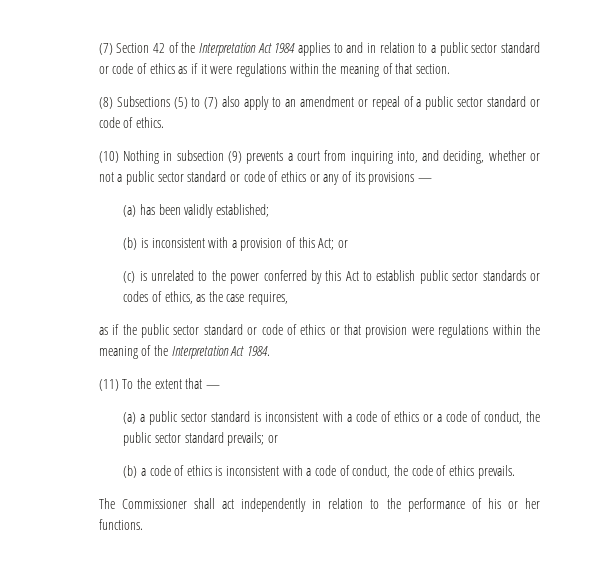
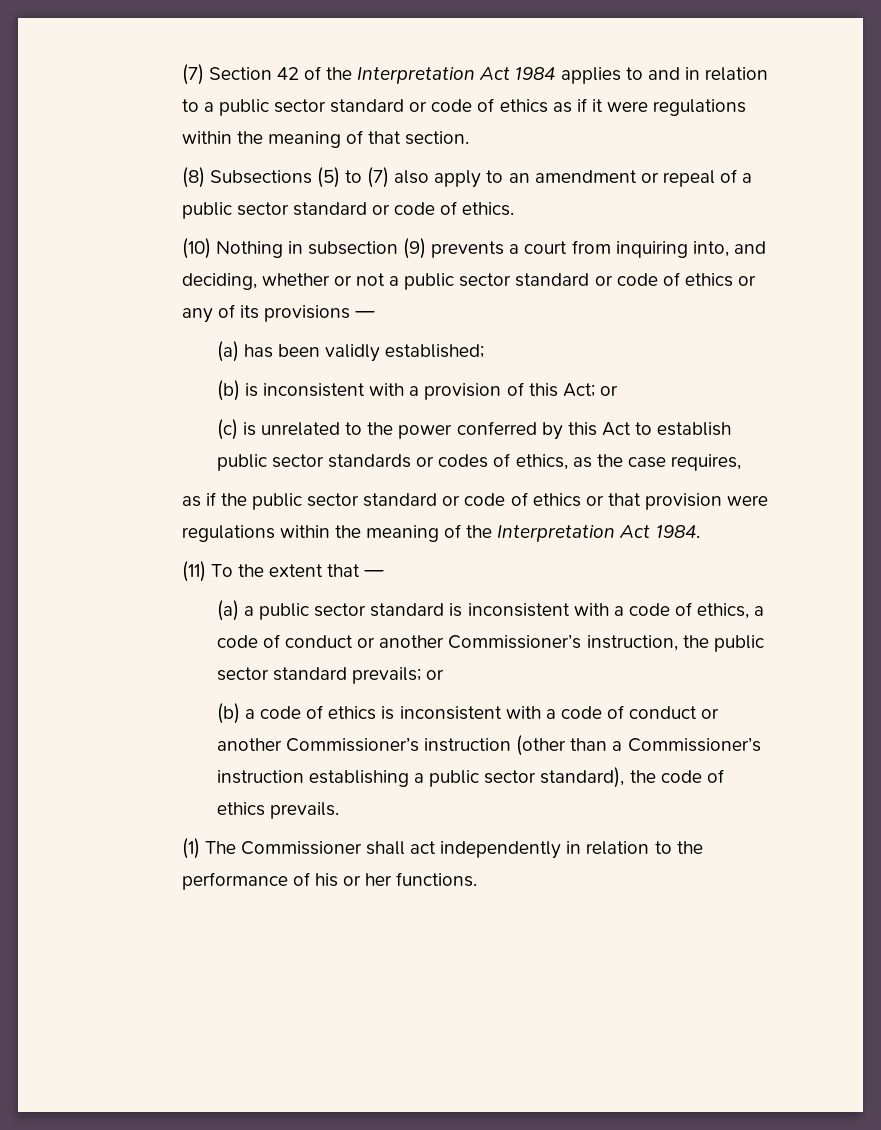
- (a) a public sector standard is inconsistent with a code of ethics or a code of conduct, the public sector standard prevails; or
+ (a) a public sector standard is inconsistent with a code of ethics, a code of conduct or another Commissioner’s instruction, the public sector standard prevails; or
- (b) a code of ethics is inconsistent with a code of conduct, the code of ethics prevails.
+ (b) a code of ethics is inconsistent with a code of conduct or another Commissioner’s instruction (other than a Commissioner’s instruction establishing a public sector standard), the code of ethics prevails.
- The Commissioner shall act independently in relation to the performance of his or her functions.
+ (1) The Commissioner shall act independently in relation to the performance of his or her functions.

